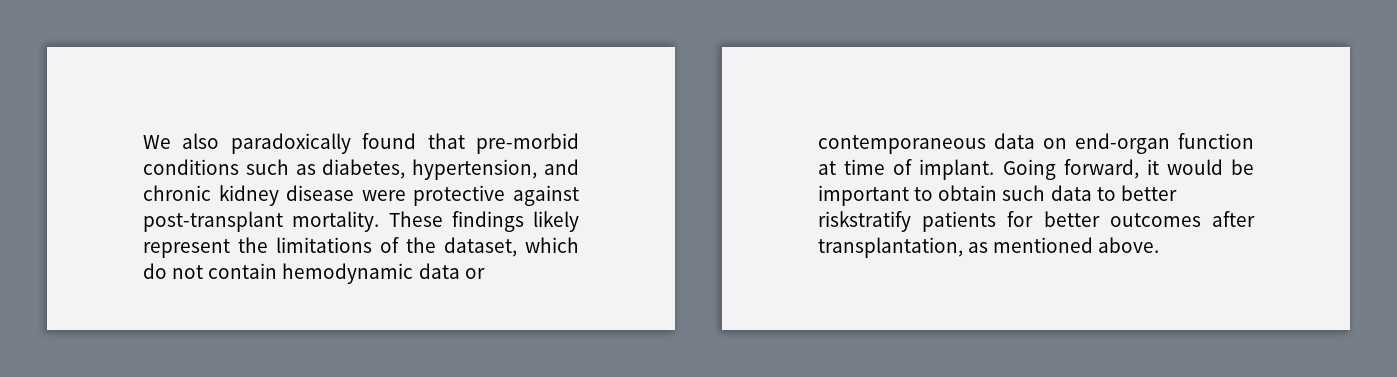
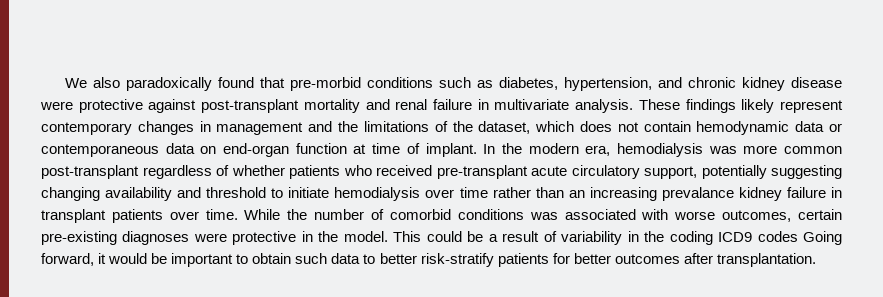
- We also paradoxically found that pre-morbid conditions such as diabetes, hypertension, and chronic kidney disease were protective against post-transplant mortality. These findings likely represent the limitations of the dataset, which do not contain hemodynamic data or contemporaneous data on end-organ function at time of implant.
+ We also paradoxically found that pre-morbid conditions such as diabetes, hypertension, and chronic kidney disease were protective against post-transplant mortality and renal failure in multivariate analysis. These findings likely represent contemporary changes in management and the limitations of the dataset, which does not contain hemodynamic data or contemporaneous data on end-organ function at time of implant.
- Going forward, it would be important to obtain such data to better riskstratify patients for better outcomes after transplantation, as mentioned above.
+ In the modern era, hemodialysis was more common post-transplant regardless of whether patients who received pre-transplant acute circulatory support, potentially suggesting changing availability and threshold to initiate hemodialysis over time rather than an increasing prevalance kidney failure in transplant patients over time. While the number of comorbid conditions was associated with worse outcomes, certain pre-existing diagnoses were protective in the model. This could be a result of variability in the coding ICD9 codes Going forward, it would be important to obtain such data to better risk-stratify patients for better outcomes after transplantation.

